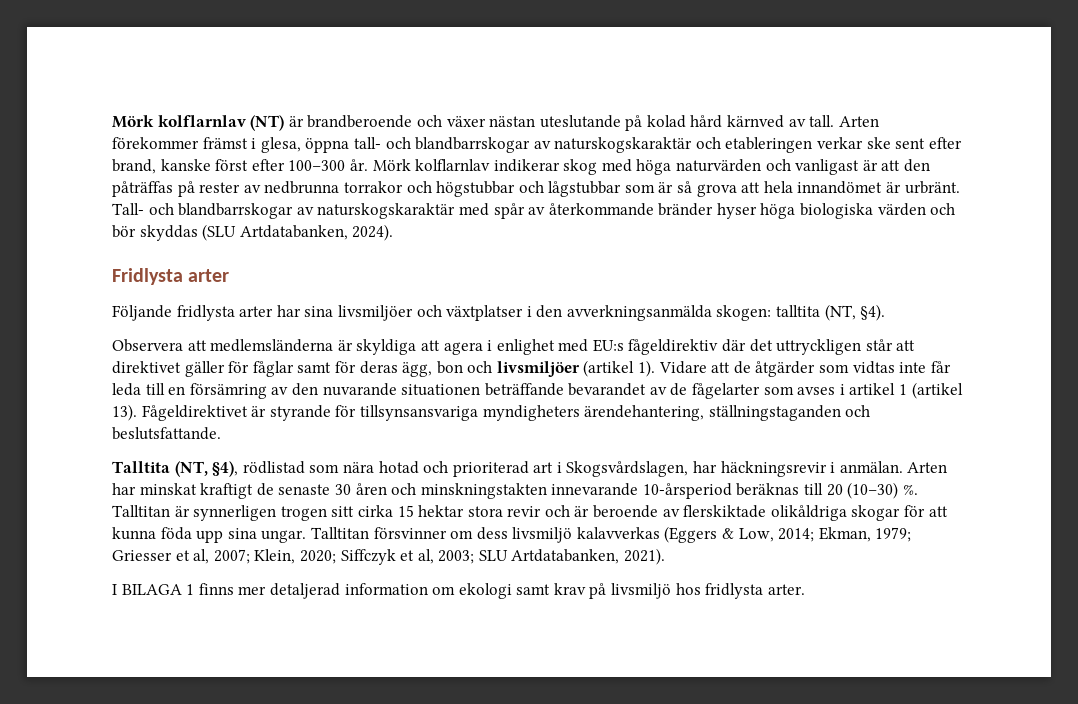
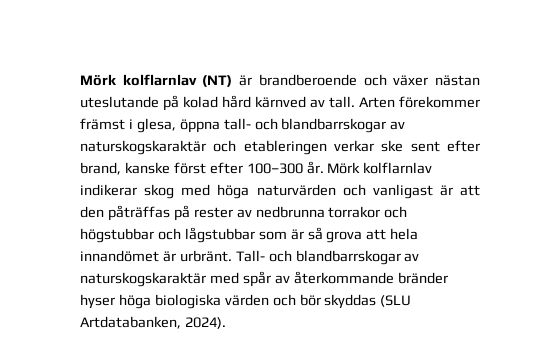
- Fridlysta arter
- Följande fridlysta arter har sina livsmiljöer och växtplatser i den avverkningsanmälda skogen: talltita (NT, §4).
- Observera att medlemsländerna är skyldiga att agera i enlighet med EU:s fågeldirektiv där det uttryckligen står att direktivet gäller för fåglar samt för deras ägg, bon och livsmiljöer (artikel 1). Vidare att de åtgärder som vidtas inte får leda till en försämring av den nuvarande situationen beträffande bevarandet av de fågelarter som avses i artikel 1 (artikel 13). Fågeldirektivet är styrande för tillsynsansvariga myndigheters ärendehantering, ställningstaganden och beslutsfattande.
- Talltita (NT, §4), rödlistad som nära hotad och prioriterad art i Skogsvårdslagen, har häckningsrevir i anmälan. Arten har minskat kraftigt de senaste 30 åren och minskningstakten innevarande 10-årsperiod beräknas till 20 (10–30) %. Talltitan är synnerligen trogen sitt cirka 15 hektar stora revir och är beroende av flerskiktade olikåldriga skogar för att kunna föda upp sina ungar. Talltitan försvinner om dess livsmiljö kalavverkas (Eggers & Low, 2014; Ekman, 1979; Griesser et al, 2007; Klein, 2020; Siffczyk et al, 2003; SLU Artdatabanken, 2021).
- I BILAGA 1 finns mer detaljerad information om ekologi samt krav på livsmiljö hos fridlysta arter.

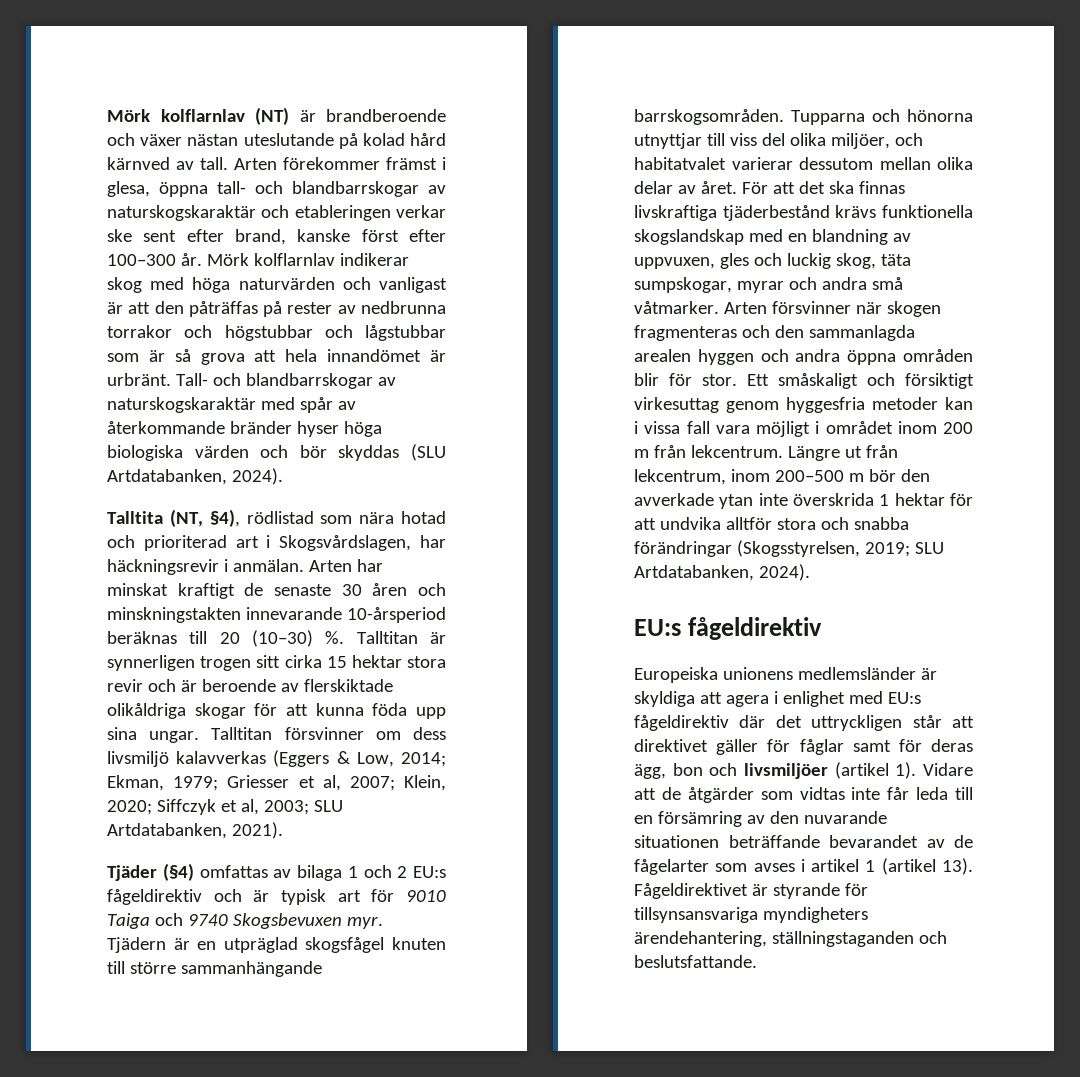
+ Talltita (NT, §4), rödlistad som nära hotad och prioriterad art i Skogsvårdslagen, har häckningsrevir i anmälan. Arten har minskat kraftigt de senaste 30 åren och minskningstakten innevarande 10-årsperiod beräknas till 20 (10–30) %. Talltitan är synnerligen trogen sitt cirka 15 hektar stora revir och är beroende av flerskiktade olikåldriga skogar för att kunna föda upp sina ungar. Talltitan försvinner om dess livsmiljö kalavverkas (Eggers & Low, 2014; Ekman, 1979; Griesser et al, 2007; Klein, 2020; Siffczyk et al, 2003; SLU Artdatabanken, 2021).
+ Tjäder (§4) omfattas av bilaga 1 och 2 EU:s fågeldirektiv och är typisk art för 9010 Taiga och 9740 Skogsbevuxen myr. Tjädern är en utpräglad skogsfågel knuten till större sammanhängande barrskogsområden. Tupparna och hönorna utnyttjar till viss del olika miljöer, och habitatvalet varierar dessutom mellan olika delar av året. För att det ska finnas livskraftiga tjäderbestånd krävs funktionella skogslandskap med en blandning av uppvuxen, gles och luckig skog, täta sumpskogar, myrar och andra små våtmarker. Arten försvinner när skogen fragmenteras och den sammanlagda arealen hyggen och andra öppna områden blir för stor. Ett småskaligt och försiktigt virkesuttag genom hyggesfria metoder kan i vissa fall vara möjligt i området inom 200 m från lekcentrum. Längre ut från lekcentrum, inom 200–500 m bör den avverkade ytan inte överskrida 1 hektar för att undvika alltför stora och snabba förändringar (Skogsstyrelsen, 2019; SLU Artdatabanken, 2024).
+ EU:s fågeldirektiv
+ Europeiska unionens medlemsländer är skyldiga att agera i enlighet med EU:s fågeldirektiv där det uttryckligen står att direktivet gäller för fåglar samt för deras ägg, bon och livsmiljöer (artikel 1). Vidare att de åtgärder som vidtas inte får leda till en försämring av den nuvarande situationen beträffande bevarandet av de fågelarter som avses i artikel 1 (artikel 13). Fågeldirektivet är styrande för tillsynsansvariga myndigheters ärendehantering, ställningstaganden och beslutsfattande.

